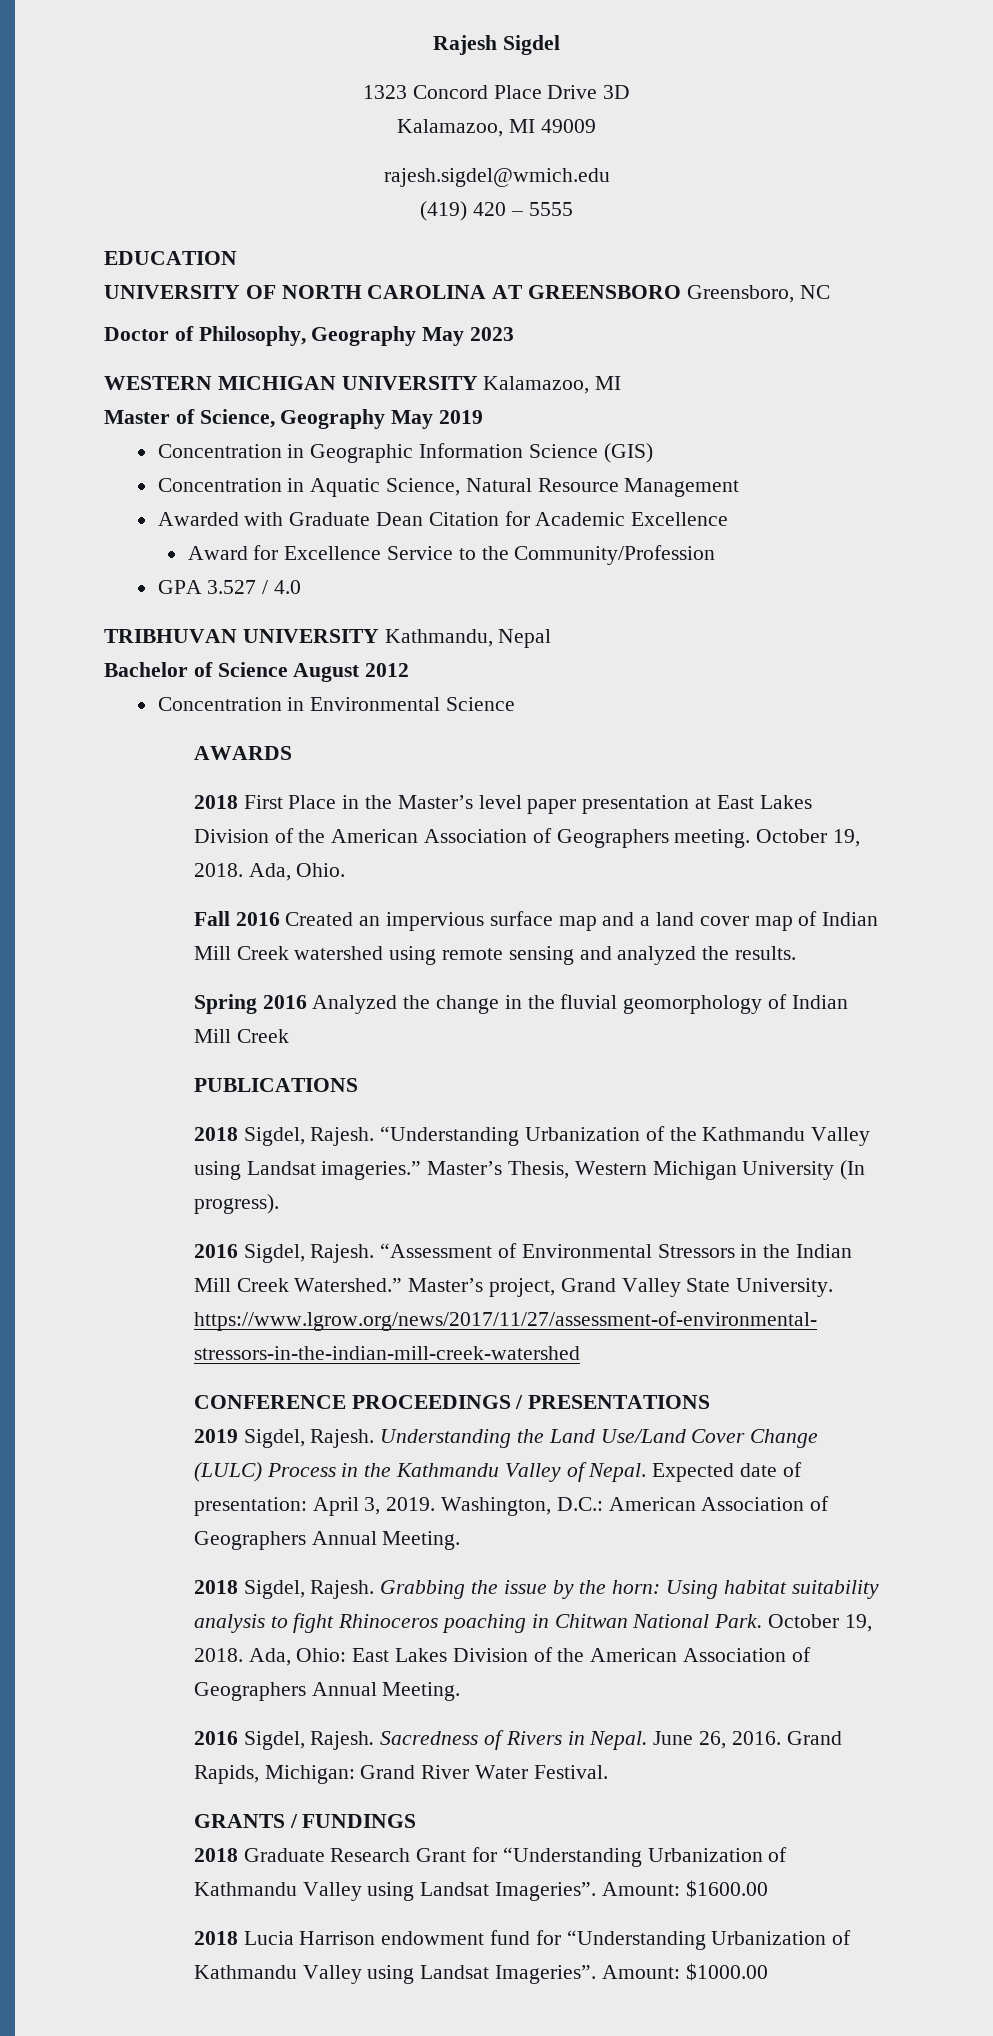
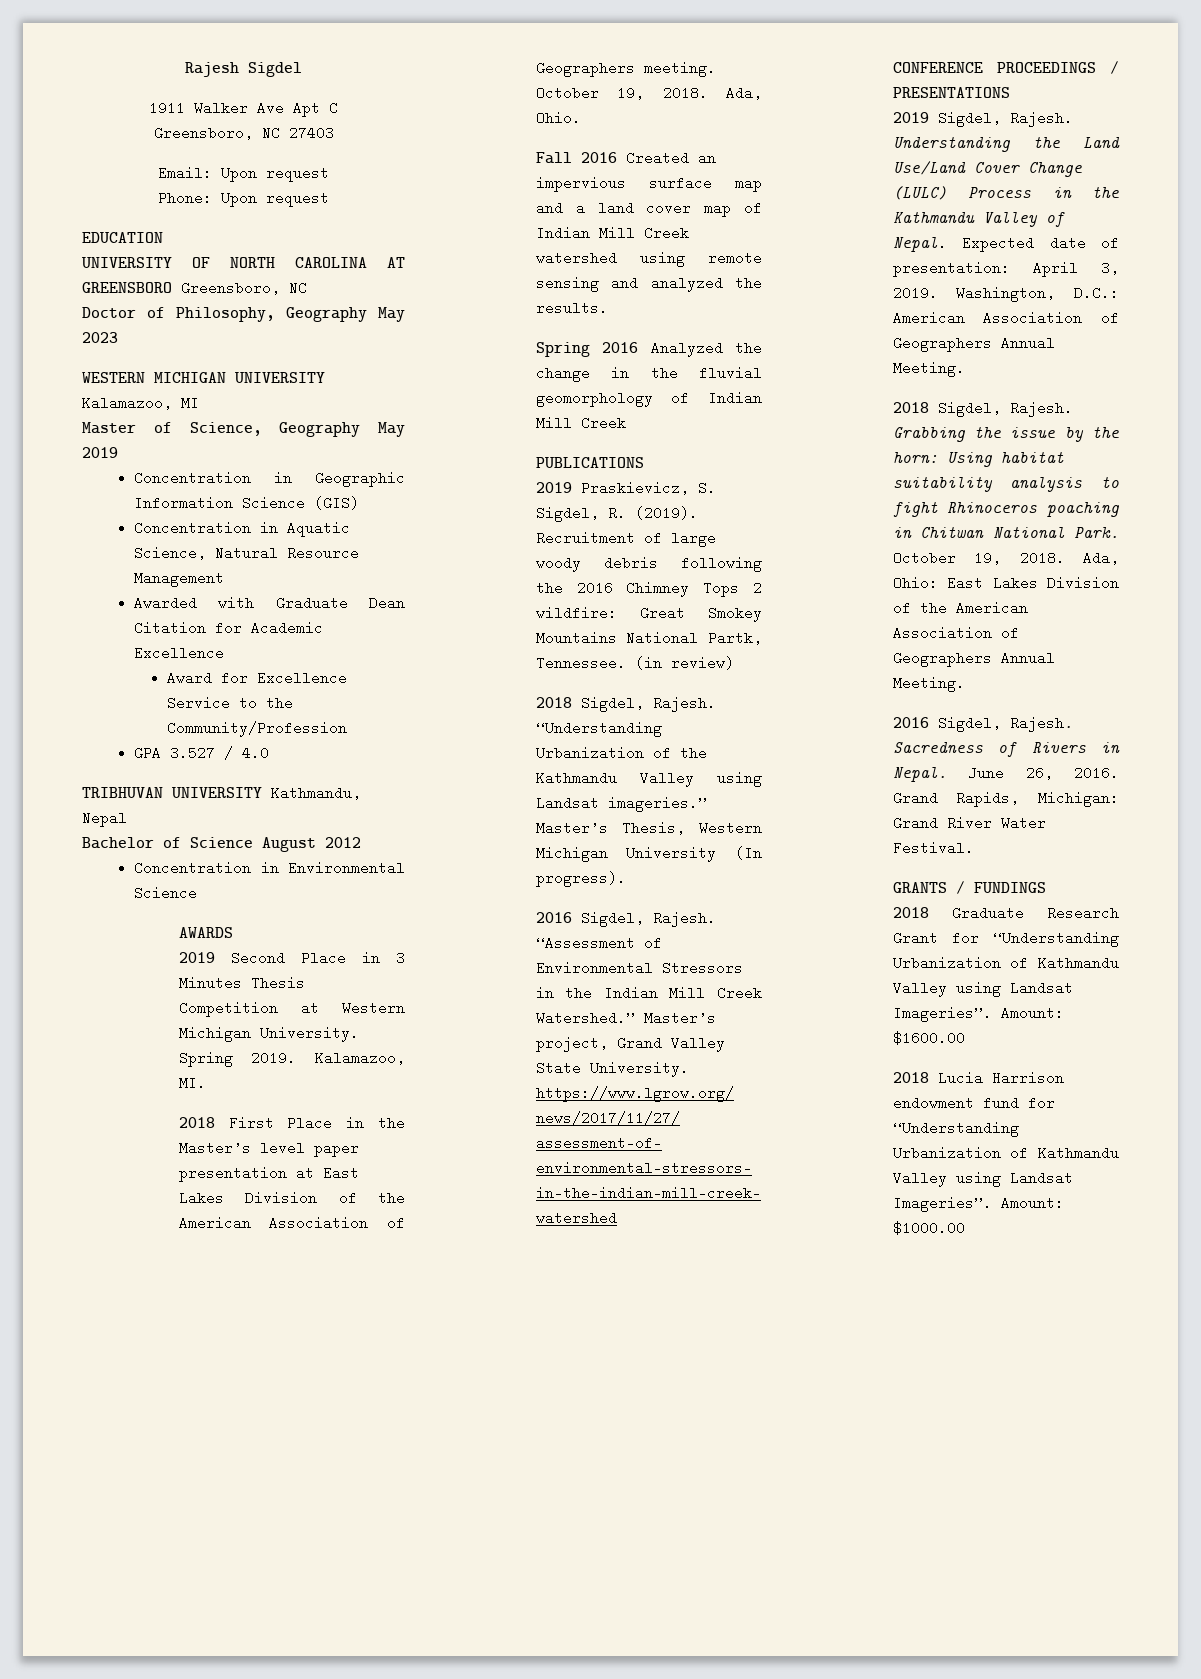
- 1323 Concord Place Drive 3D
- Kalamazoo, MI 49009
- rajesh.sigdel@wmich.edu
- (419) 420 – 5555
+ 1911 Walker Ave Apt C
+ Greensboro, NC 27403
+ Email: Upon request
+ Phone: Upon request
+ 2019 Second Place in 3 Minutes Thesis Competition at Western Michigan University. Spring 2019. Kalamazoo, MI.
+ 2019 Praskievicz, S. Sigdel, R. (2019). Recruitment of large woody debris following the 2016 Chimney Tops 2 wildfire: Great Smokey Mountains National Partk, Tennessee. (in review)

